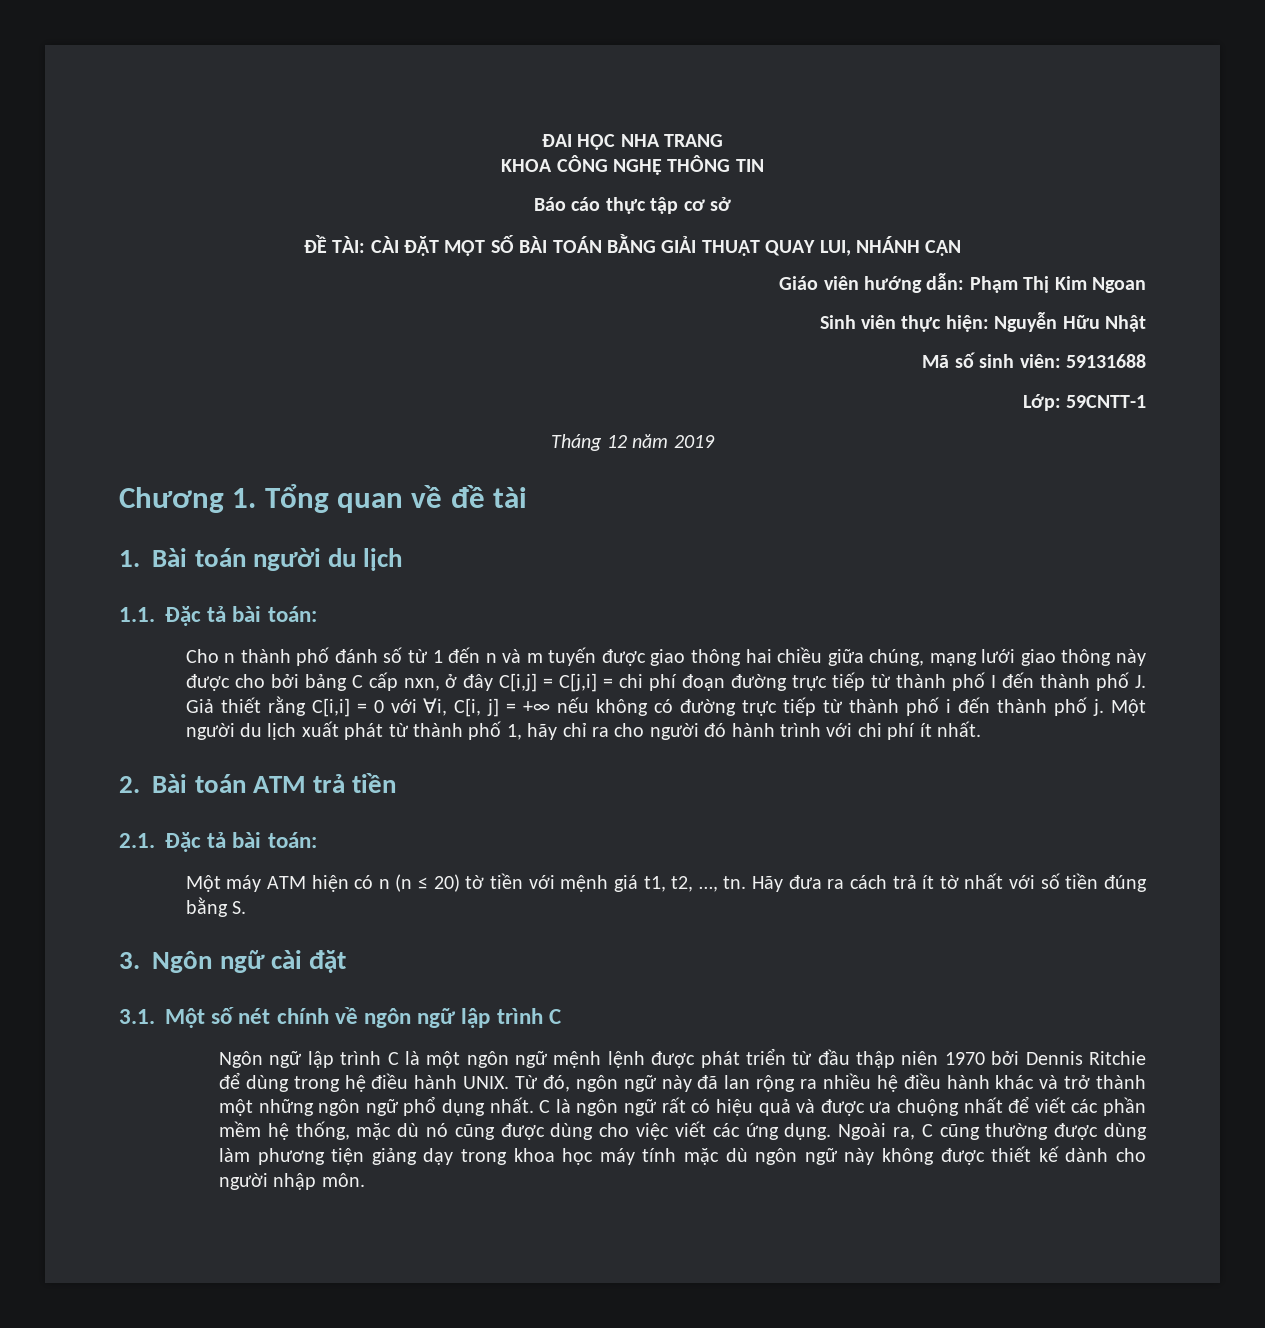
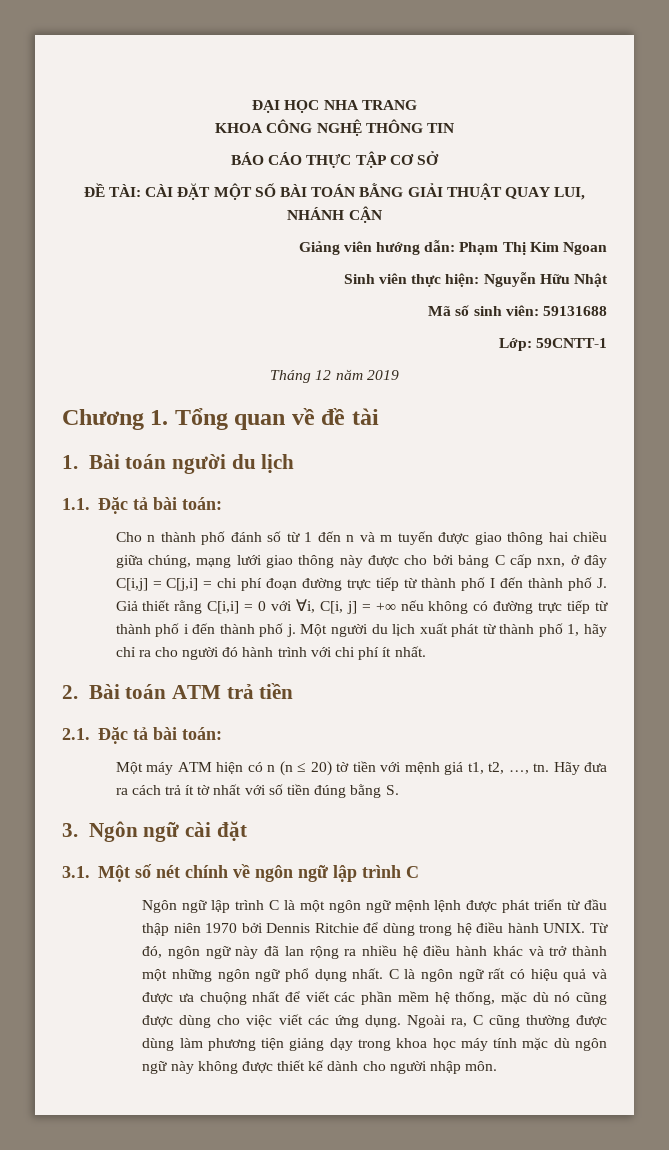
- ĐAI HỌC NHA TRANG
+ ĐẠI HỌC NHA TRANG
- Báo cáo thực tập cơ sở
+ BÁO CÁO THỰC TẬP CƠ SỞ
- Giáo viên hướng dẫn: Phạm Thị Kim Ngoan
+ Giảng viên hướng dẫn: Phạm Thị Kim Ngoan

